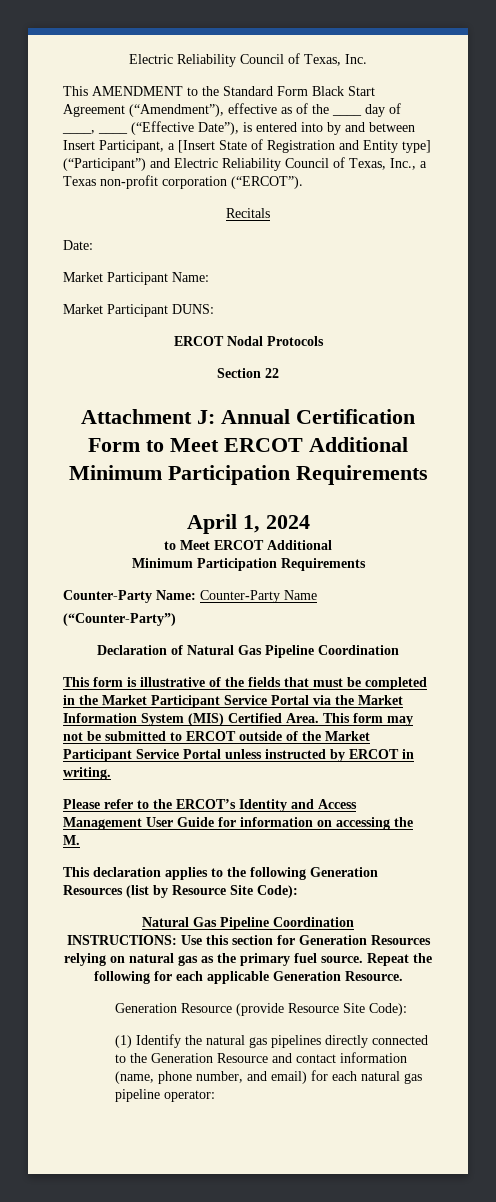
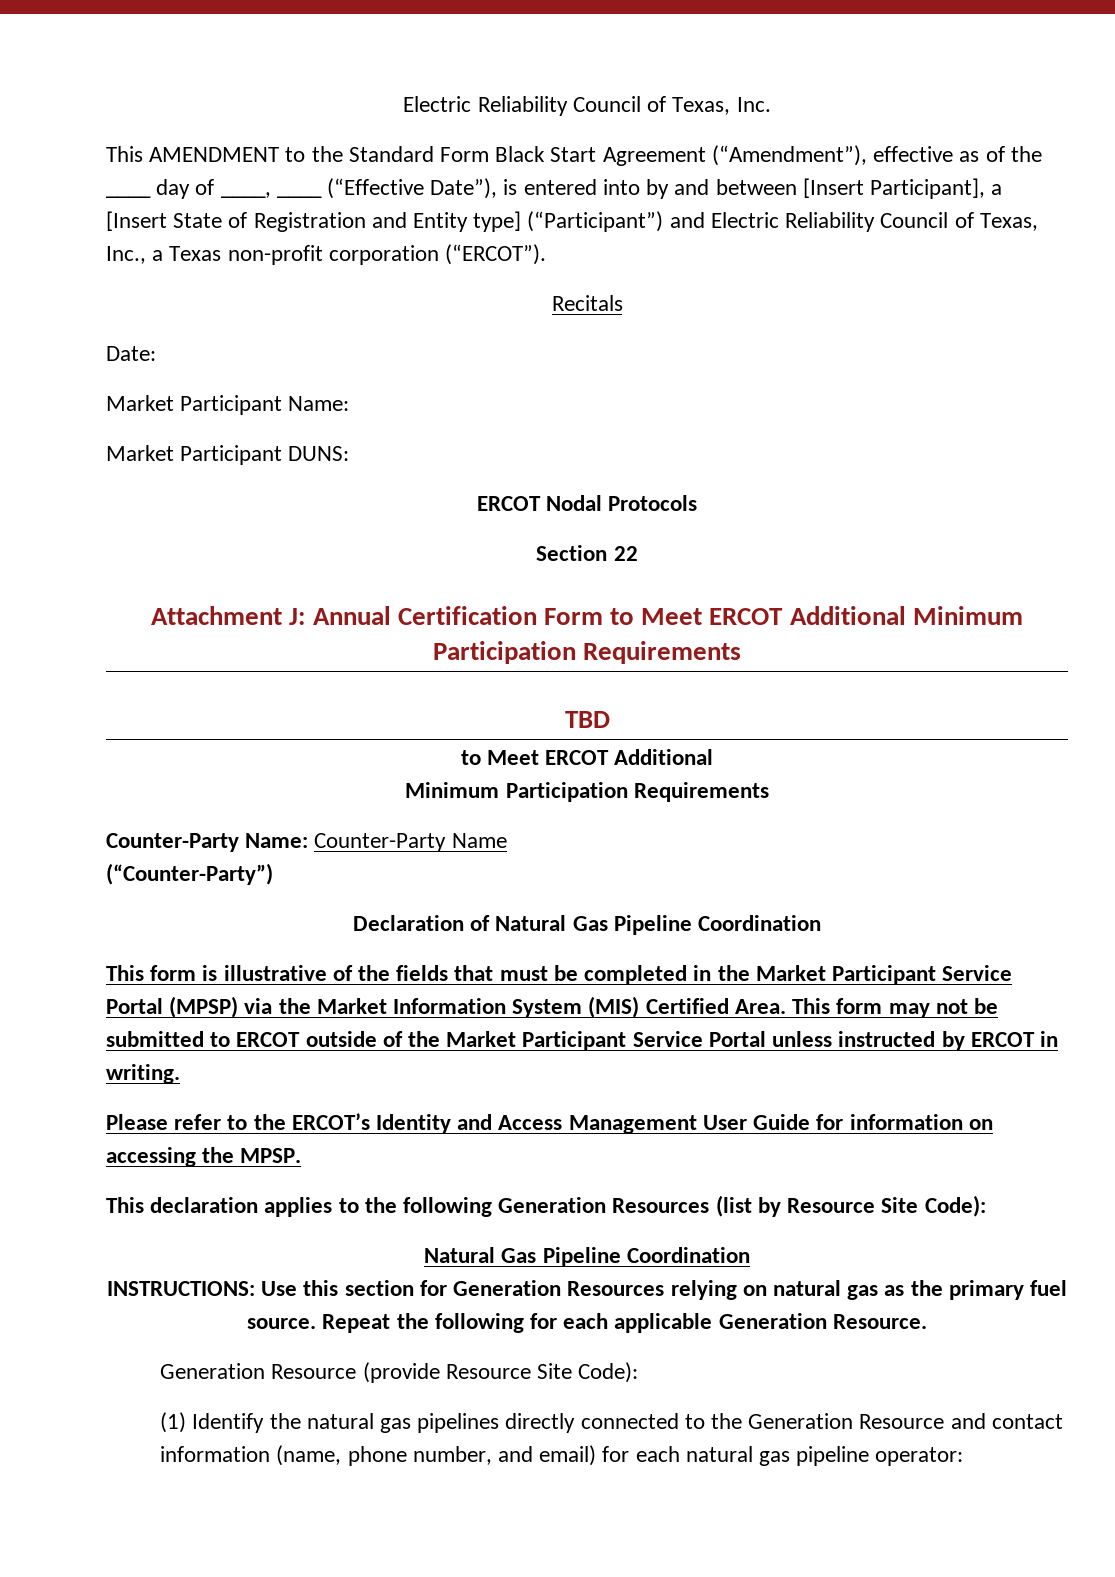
- This AMENDMENT to the Standard Form Black Start Agreement (“Amendment”), effective as of the ____ day of ____, ____ (“Effective Date”), is entered into by and between Insert Participant, a [Insert State of Registration and Entity type] (“Participant”) and Electric Reliability Council of Texas, Inc., a Texas non-profit corporation (“ERCOT”).
+ This AMENDMENT to the Standard Form Black Start Agreement (“Amendment”), effective as of the ____ day of ____, ____ (“Effective Date”), is entered into by and between [Insert Participant], a [Insert State of Registration and Entity type] (“Participant”) and Electric Reliability Council of Texas, Inc., a Texas non-profit corporation (“ERCOT”).
- April 1, 2024
+ TBD
- This form is illustrative of the fields that must be completed in the Market Participant Service Portal via the Market Information System (MIS) Certified Area.
+ This form is illustrative of the fields that must be completed in the Market Participant Service Portal (MPSP) via the Market Information System (MIS) Certified Area.
- Please refer to the ERCOT’s Identity and Access Management User Guide for information on accessing the M.
+ Please refer to the ERCOT’s Identity and Access Management User Guide for information on accessing the MPSP.

